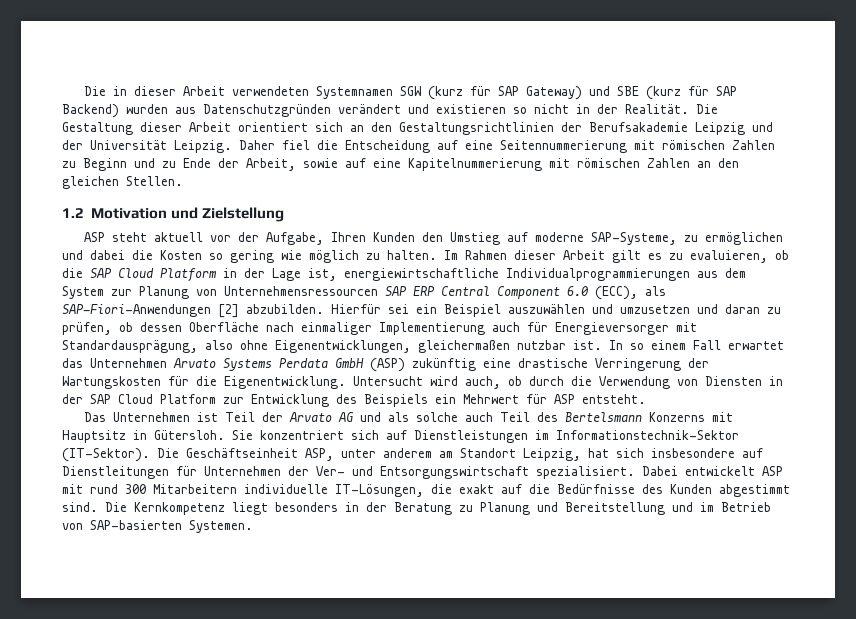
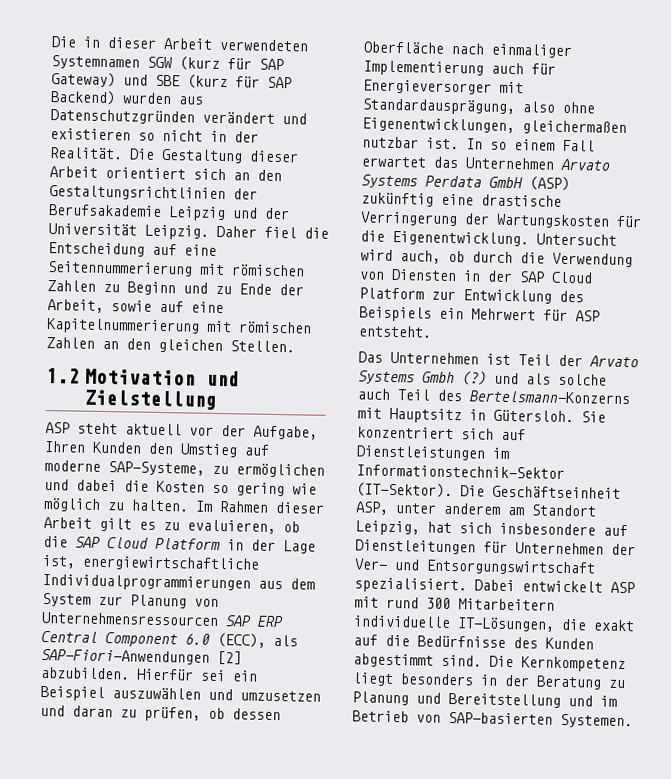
- Das Unternehmen ist Teil der Arvato AG und als solche auch Teil des Bertelsmann Konzerns mit Hauptsitz in Gütersloh.
+ Das Unternehmen ist Teil der Arvato Systems Gmbh (?) und als solche auch Teil des Bertelsmann-Konzerns mit Hauptsitz in Gütersloh.

